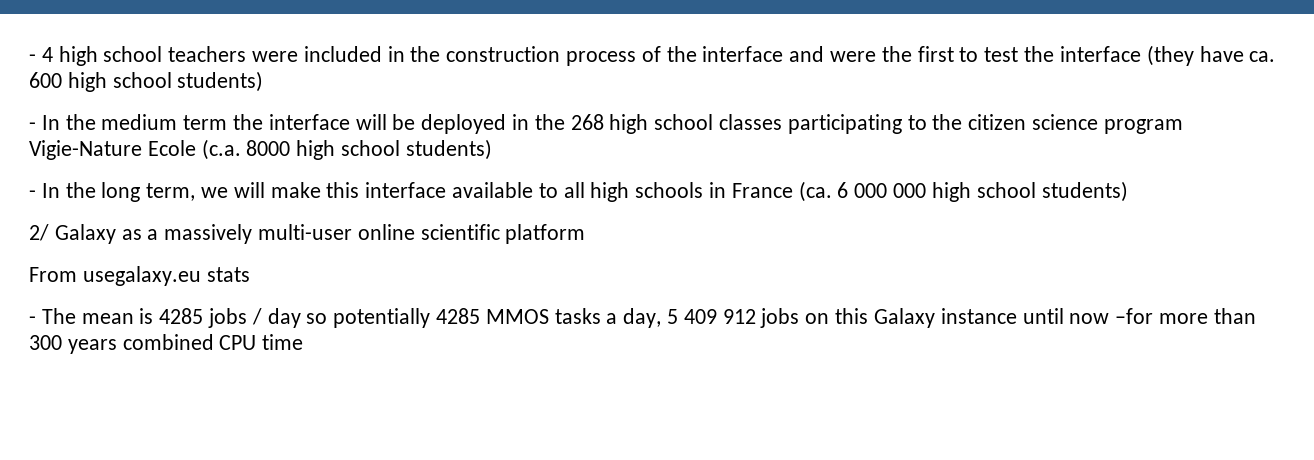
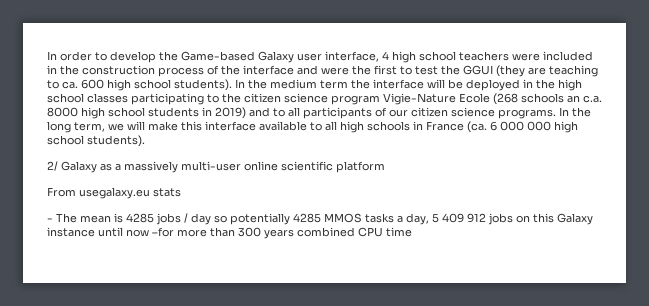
- - 4 high school teachers were included in the construction process of the interface and were the first to test the interface (they have ca. 600 high school students)
- - In the medium term the interface will be deployed in the 268 high school classes participating to the citizen science program Vigie-Nature Ecole (c.a. 8000 high school students)
- - In the long term, we will make this interface available to all high schools in France (ca. 6 000 000 high school students)
+ In order to develop the Game-based Galaxy user interface, 4 high school teachers were included in the construction process of the interface and were the first to test the GGUI (they are teaching to ca. 600 high school students). In the medium term the interface will be deployed in the high school classes participating to the citizen science program Vigie-Nature Ecole (268 schools an c.a. 8000 high school students in 2019) and to all participants of our citizen science programs. In the long term, we will make this interface available to all high schools in France (ca. 6 000 000 high school students).

